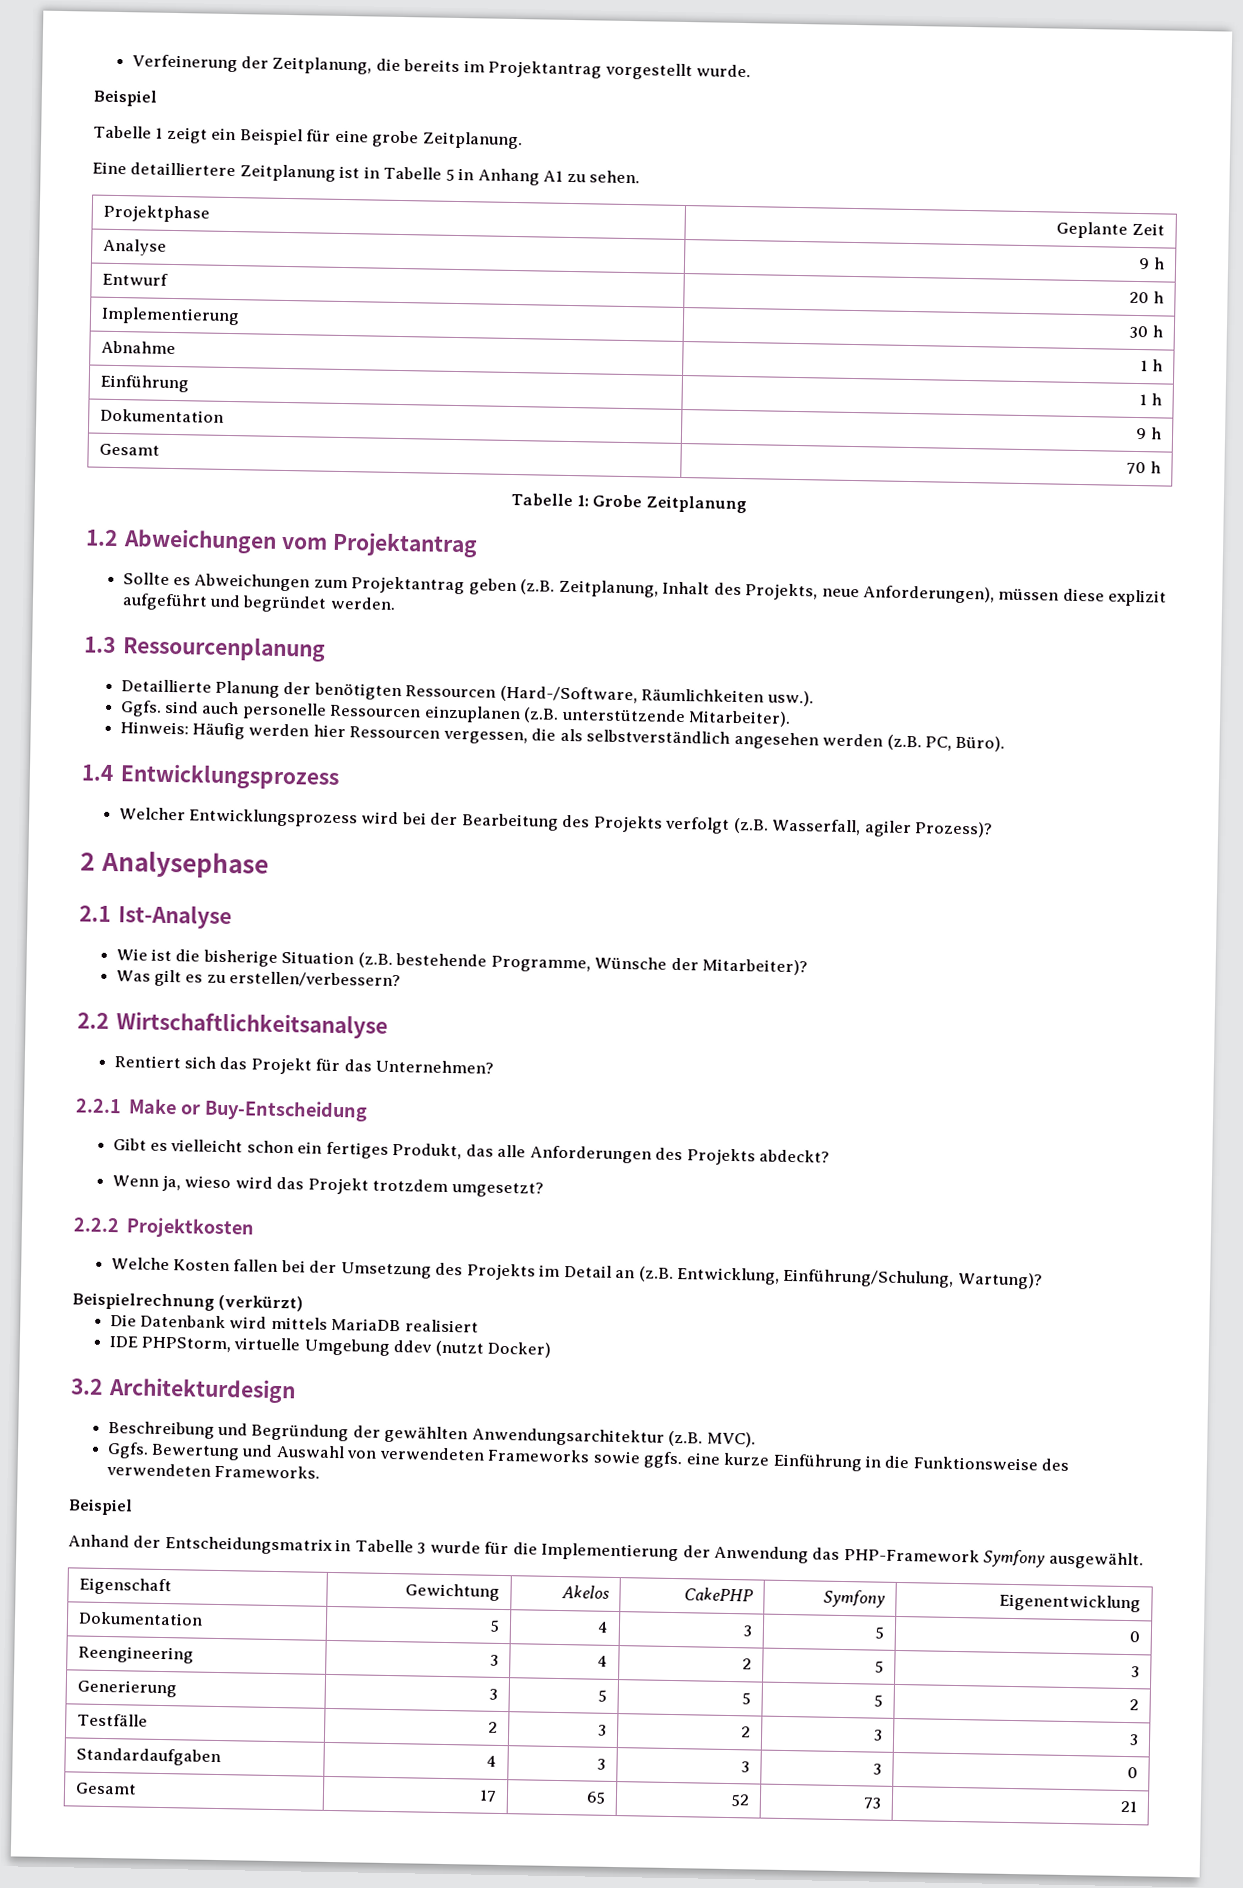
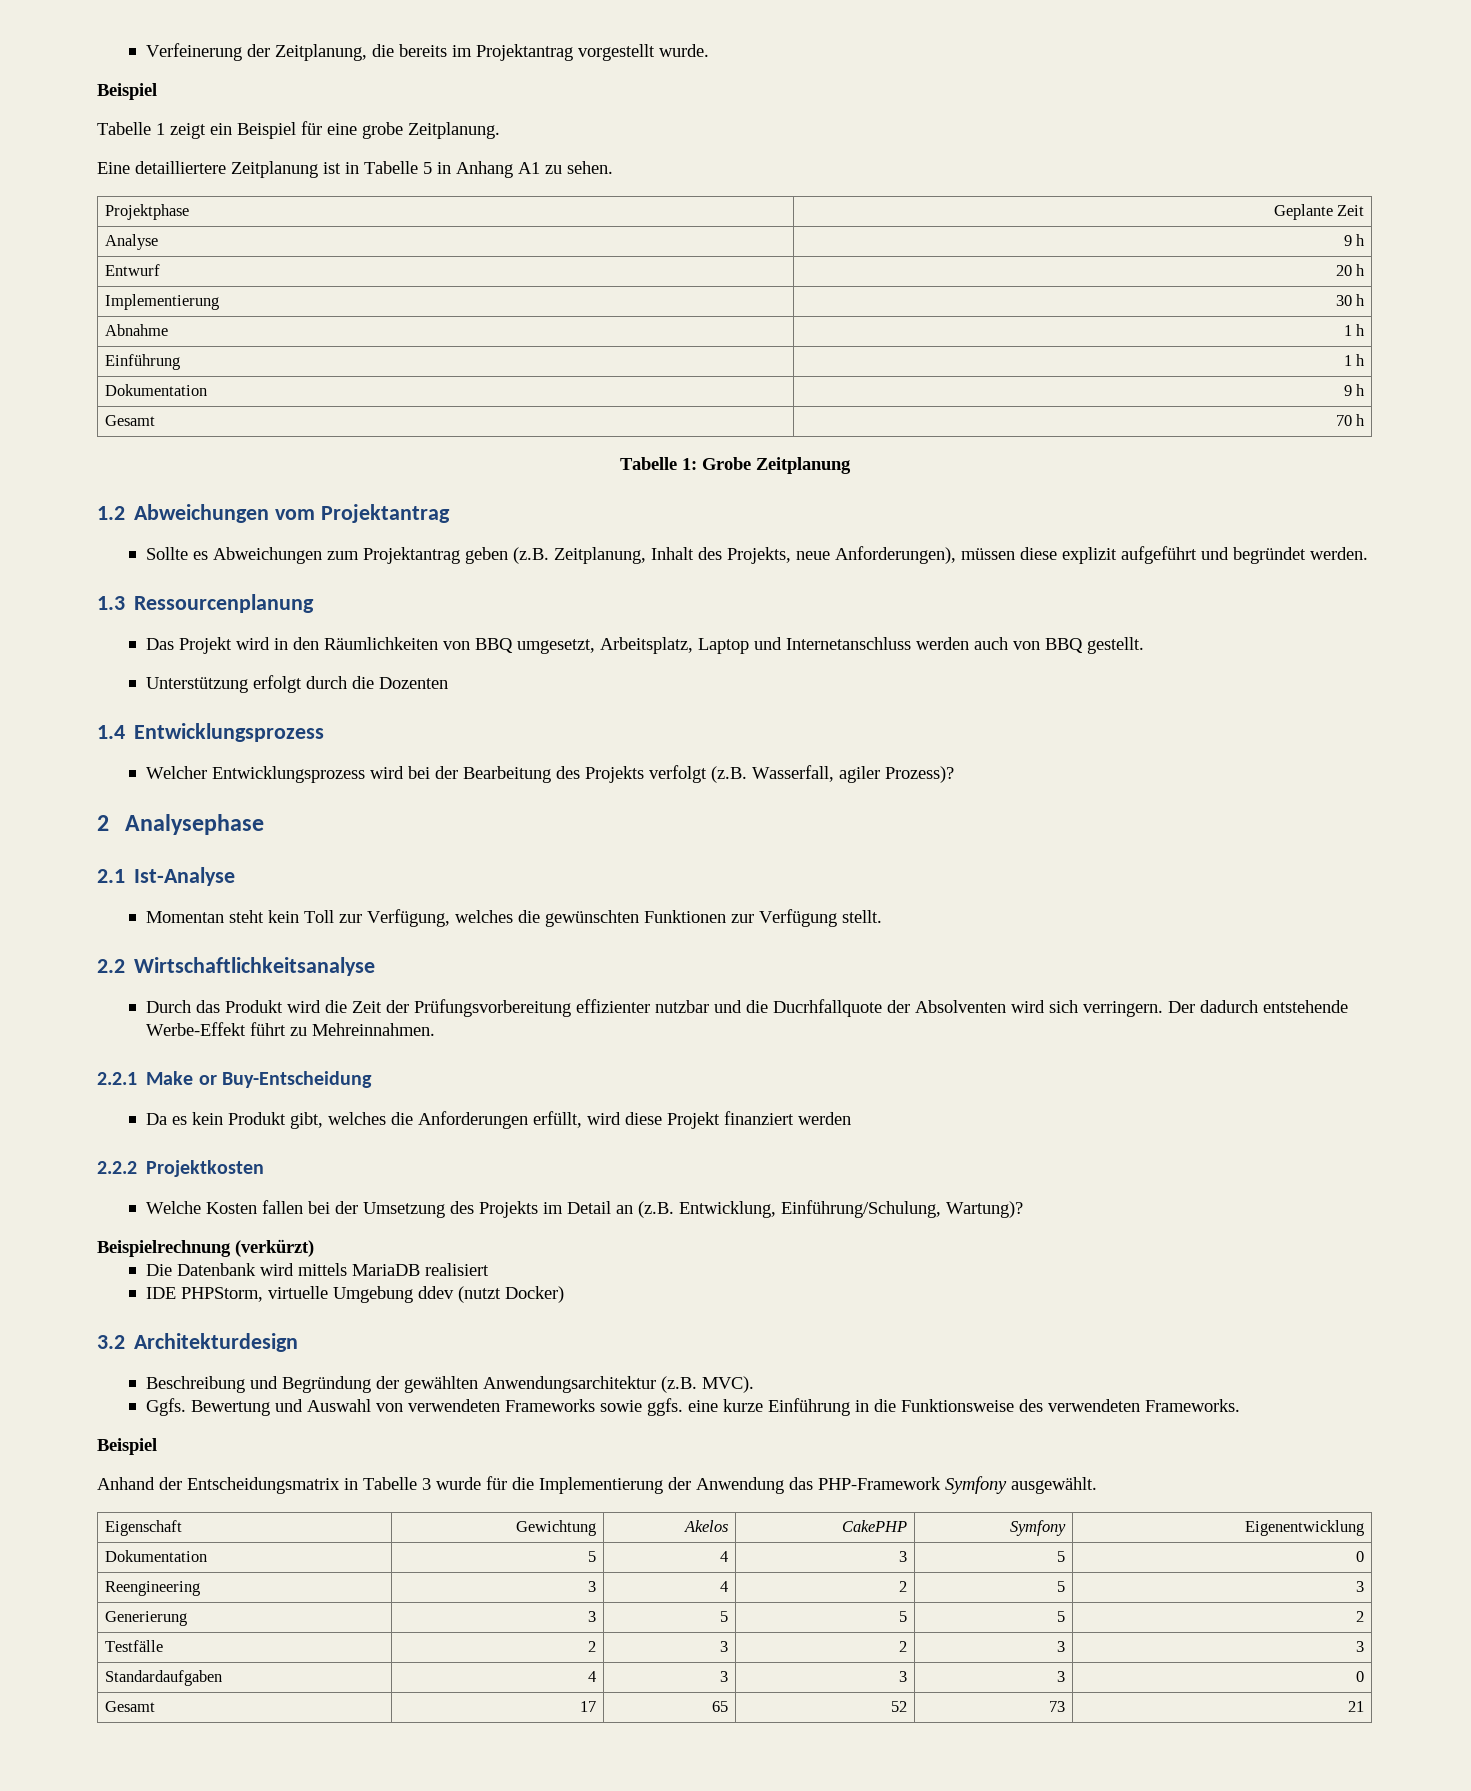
- Detaillierte Planung der benötigten Ressourcen (Hard-/Software, Räumlichkeiten usw.).
- Ggfs. sind auch personelle Ressourcen einzuplanen (z.B. unterstützende Mitarbeiter).
- Hinweis: Häufig werden hier Ressourcen vergessen, die als selbstverständlich angesehen werden (z.B. PC, Büro).
+ Das Projekt wird in den Räumlichkeiten von BBQ umgesetzt, Arbeitsplatz, Laptop und Internetanschluss werden auch von BBQ gestellt.
+ Unterstützung erfolgt durch die Dozenten
- Wie ist die bisherige Situation (z.B. bestehende Programme, Wünsche der Mitarbeiter)?
- Was gilt es zu erstellen/verbessern?
+ Momentan steht kein Toll zur Verfügung, welches die gewünschten Funktionen zur Verfügung stellt.
  2.2 Wirtschaftlichkeitsanalyse
- Rentiert sich das Projekt für das Unternehmen?
+ Durch das Produkt wird die Zeit der Prüfungsvorbereitung effizienter nutzbar und die Ducrhfallquote der Absolventen wird sich verringern. Der dadurch entstehende Werbe-Effekt führt zu Mehreinnahmen.
  2.2.1 Make or Buy-Entscheidung
- Gibt es vielleicht schon ein fertiges Produkt, das alle Anforderungen des Projekts abdeckt?
- Wenn ja, wieso wird das Projekt trotzdem umgesetzt?
+ Da es kein Produkt gibt, welches die Anforderungen erfüllt, wird diese Projekt finanziert werden

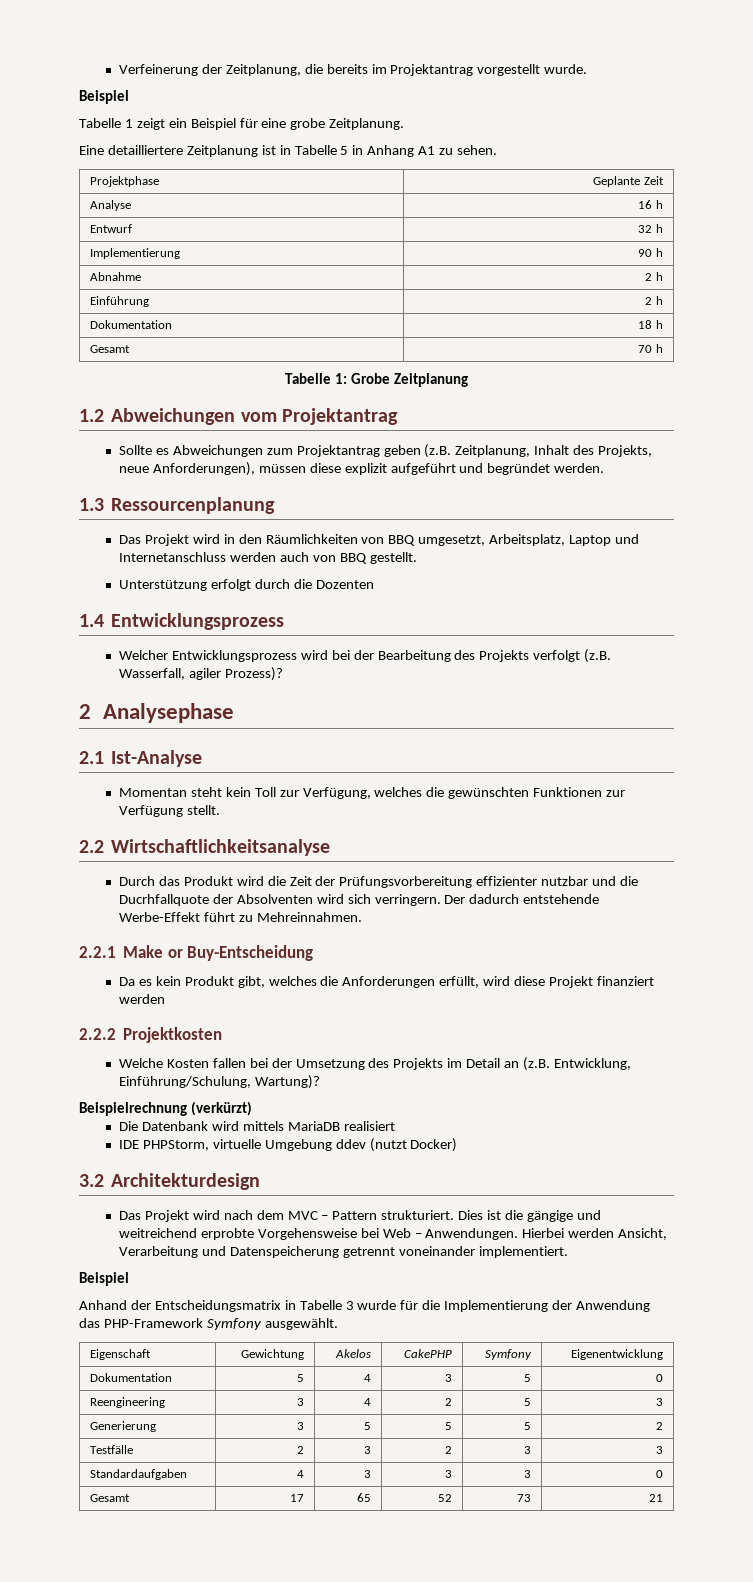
- Analyse | 9 h
+ Analyse | 16 h
- Entwurf | 20 h
+ Entwurf | 32 h
- Implementierung | 30 h
+ Implementierung | 90 h
- Abnahme | 1 h
+ Abnahme | 2 h
- Einführung | 1 h
+ Einführung | 2 h
- Dokumentation | 9 h
+ Dokumentation | 18 h
- Beschreibung und Begründung der gewählten Anwendungsarchitektur (z.B. MVC).
- Ggfs. Bewertung und Auswahl von verwendeten Frameworks sowie ggfs. eine kurze Einführung in die Funktionsweise des verwendeten Frameworks.
+ Das Projekt wird nach dem MVC – Pattern strukturiert. Dies ist die gängige und weitreichend erprobte Vorgehensweise bei Web – Anwendungen. Hierbei werden Ansicht, Verarbeitung und Datenspeicherung getrennt voneinander implementiert.

